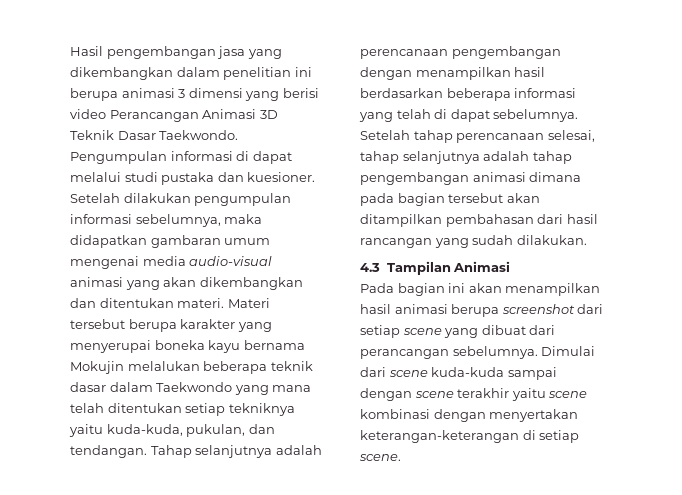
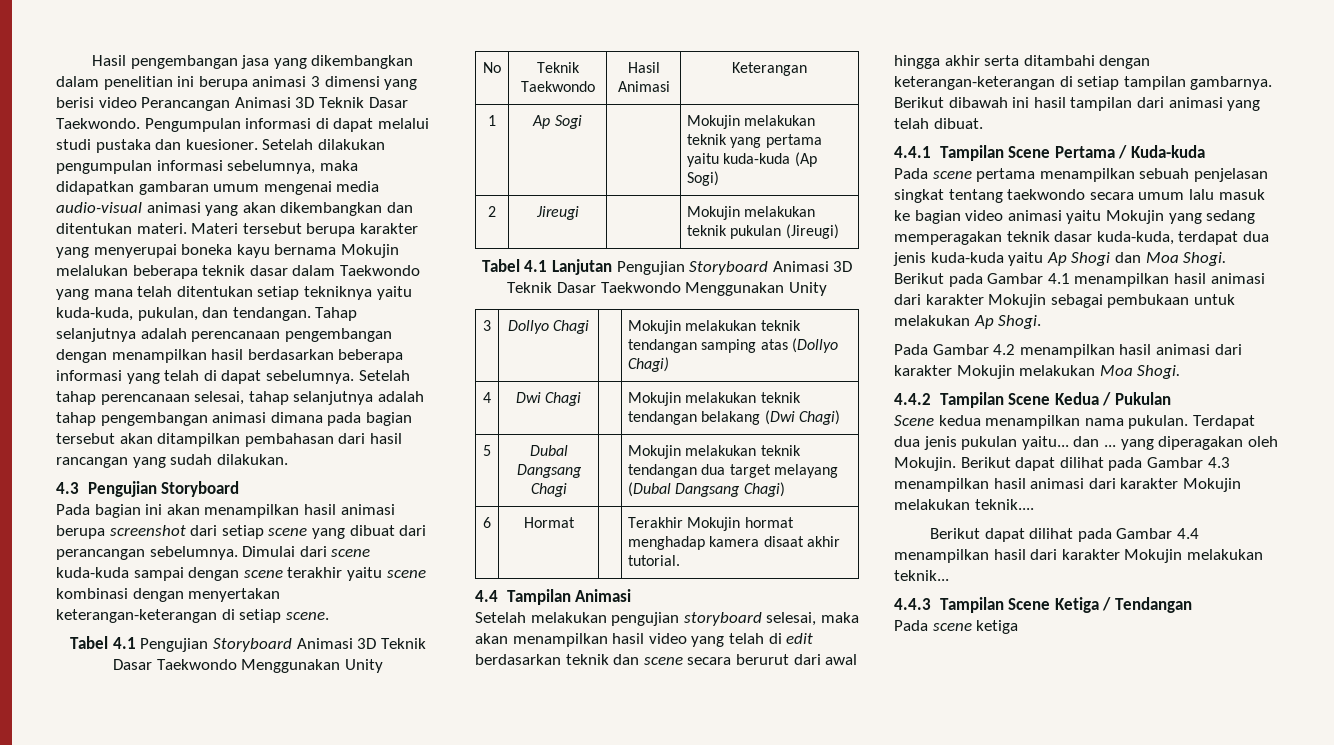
- 4.3 Tampilan Animasi
+ 4.3 Pengujian Storyboard
+ Tabel 4.1 Pengujian Storyboard Animasi 3D Teknik Dasar Taekwondo Menggunakan Unity
+ No | Teknik Taekwondo | Hasil Animasi | Keterangan
+ 1 | Ap Sogi | | Mokujin melakukan teknik yang pertama yaitu kuda-kuda (Ap Sogi)
+ 2 | Jireugi | | Mokujin melakukan teknik pukulan (Jireugi)
+ Tabel 4.1 Lanjutan Pengujian Storyboard Animasi 3D Teknik Dasar Taekwondo Menggunakan Unity
+ 3 | Dollyo Chagi | | Mokujin melakukan teknik tendangan samping atas (Dollyo Chagi)
+ 4 | Dwi Chagi | | Mokujin melakukan teknik tendangan belakang (Dwi Chagi)
+ 5 | Dubal Dangsang Chagi | | Mokujin melakukan teknik tendangan dua target melayang (Dubal Dangsang Chagi)
+ 6 | Hormat | | Terakhir Mokujin hormat menghadap kamera disaat akhir tutorial.
+ 4.4 Tampilan Animasi
+ Setelah melakukan pengujian storyboard selesai, maka akan menampilkan hasil video yang telah di edit berdasarkan teknik dan scene secara berurut dari awal hingga akhir serta ditambahi dengan keterangan-keterangan di setiap tampilan gambarnya. Berikut dibawah ini hasil tampilan dari animasi yang telah dibuat.
+ 4.4.1 Tampilan Scene Pertama / Kuda-kuda
+ Pada scene pertama menampilkan sebuah penjelasan singkat tentang taekwondo secara umum lalu masuk ke bagian video animasi yaitu Mokujin yang sedang memperagakan teknik dasar kuda-kuda, terdapat dua jenis kuda-kuda yaitu Ap Shogi dan Moa Shogi. Berikut pada Gambar 4.1 menampilkan hasil animasi dari karakter Mokujin sebagai pembukaan untuk melakukan Ap Shogi.
+ Pada Gambar 4.2 menampilkan hasil animasi dari karakter Mokujin melakukan Moa Shogi.
+ 4.4.2 Tampilan Scene Kedua / Pukulan
+ Scene kedua menampilkan nama pukulan. Terdapat dua jenis pukulan yaitu... dan ... yang diperagakan oleh Mokujin. Berikut dapat dilihat pada Gambar 4.3 menampilkan hasil animasi dari karakter Mokujin melakukan teknik....
+ Berikut dapat dilihat pada Gambar 4.4 menampilkan hasil dari karakter Mokujin melakukan teknik...
+ 4.4.3 Tampilan Scene Ketiga / Tendangan
+ Pada scene ketiga

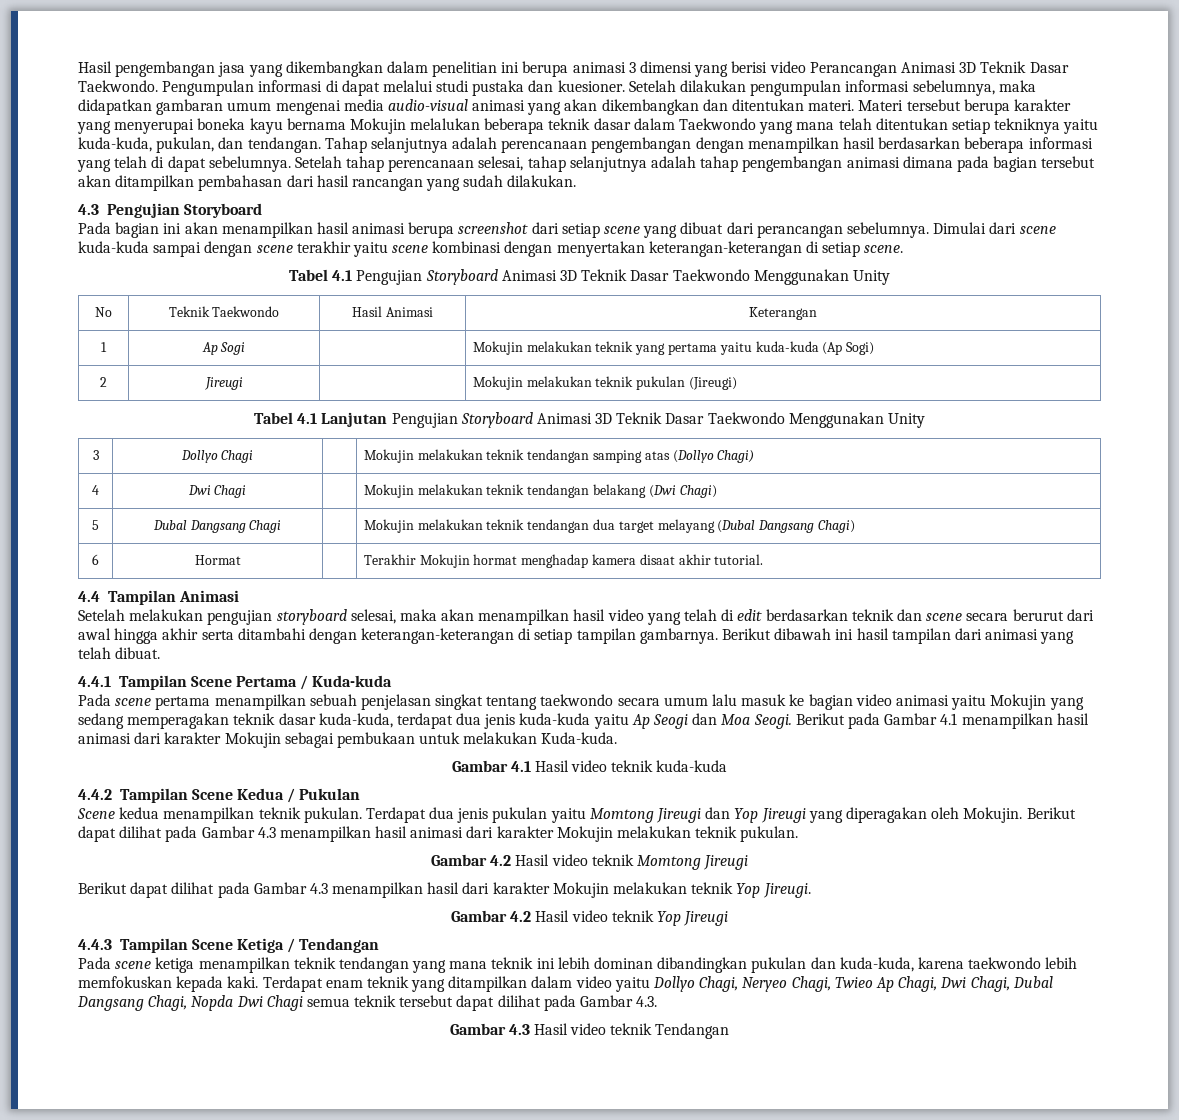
- Pada scene pertama menampilkan sebuah penjelasan singkat tentang taekwondo secara umum lalu masuk ke bagian video animasi yaitu Mokujin yang sedang memperagakan teknik dasar kuda-kuda, terdapat dua jenis kuda-kuda yaitu Ap Shogi dan Moa Shogi.
+ Pada scene pertama menampilkan sebuah penjelasan singkat tentang taekwondo secara umum lalu masuk ke bagian video animasi yaitu Mokujin yang sedang memperagakan teknik dasar kuda-kuda, terdapat dua jenis kuda-kuda yaitu Ap Seogi dan Moa Seogi.
- Berikut pada Gambar 4.1 menampilkan hasil animasi dari karakter Mokujin sebagai pembukaan untuk melakukan Ap Shogi.
- Pada Gambar 4.2 menampilkan hasil animasi dari karakter Mokujin melakukan Moa Shogi.
+ Berikut pada Gambar 4.1 menampilkan hasil animasi dari karakter Mokujin sebagai pembukaan untuk melakukan Kuda-kuda.
+ Gambar 4.1 Hasil video teknik kuda-kuda
- Scene kedua menampilkan nama pukulan.
+ Scene kedua menampilkan teknik pukulan.
- Terdapat dua jenis pukulan yaitu... dan ... yang diperagakan oleh Mokujin.
+ Terdapat dua jenis pukulan yaitu Momtong Jireugi dan Yop Jireugi yang diperagakan oleh Mokujin.
- Berikut dapat dilihat pada Gambar 4.3 menampilkan hasil animasi dari karakter Mokujin melakukan teknik....
- Berikut dapat dilihat pada Gambar 4.4 menampilkan hasil dari karakter Mokujin melakukan teknik...
+ Berikut dapat dilihat pada Gambar 4.3 menampilkan hasil animasi dari karakter Mokujin melakukan teknik pukulan.
+ Gambar 4.2 Hasil video teknik Momtong Jireugi
+ Berikut dapat dilihat pada Gambar 4.3 menampilkan hasil dari karakter Mokujin melakukan teknik Yop Jireugi.
+ Gambar 4.2 Hasil video teknik Yop Jireugi
- Pada scene ketiga
+ Pada scene ketiga menampilkan teknik tendangan yang mana teknik ini lebih dominan dibandingkan pukulan dan kuda-kuda, karena taekwondo lebih memfokuskan kepada kaki. Terdapat enam teknik yang ditampilkan dalam video yaitu Dollyo Chagi, Neryeo Chagi, Twieo Ap Chagi, Dwi Chagi, Dubal Dangsang Chagi, Nopda Dwi Chagi semua teknik tersebut dapat dilihat pada Gambar 4.3.
+ Gambar 4.3 Hasil video teknik Tendangan

